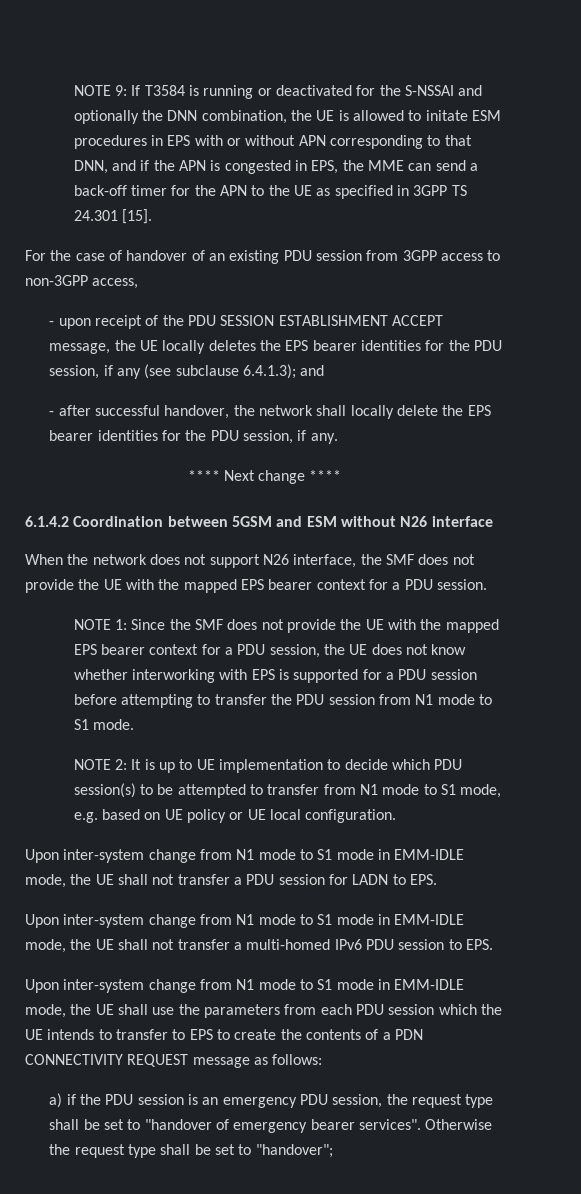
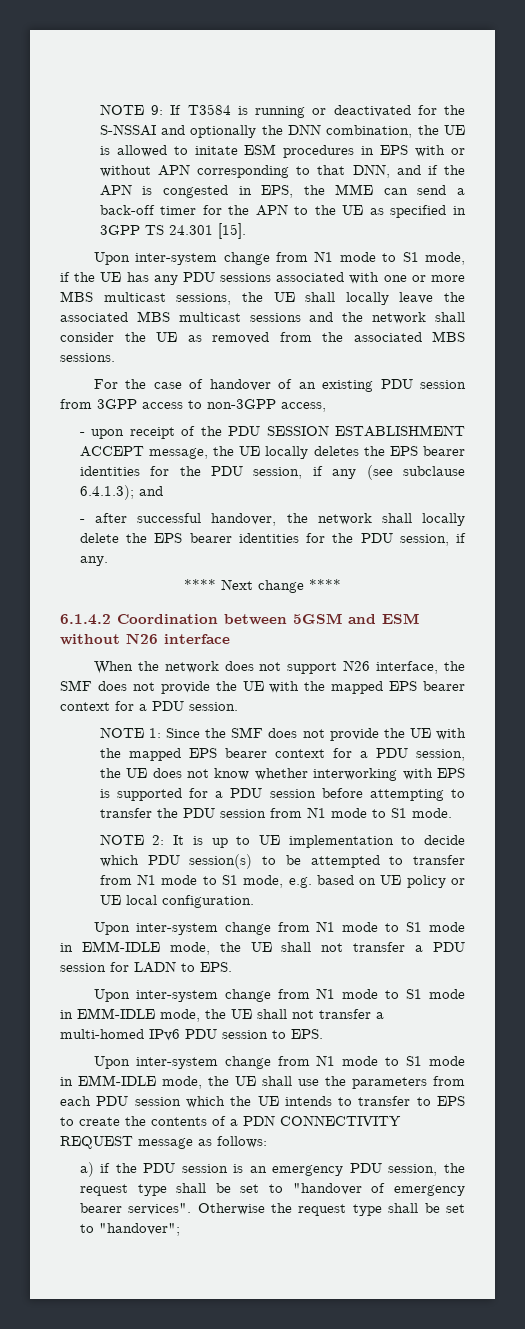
+ Upon inter-system change from N1 mode to S1 mode, if the UE has any PDU sessions associated with one or more MBS multicast sessions, the UE shall locally leave the associated MBS multicast sessions and the network shall consider the UE as removed from the associated MBS sessions.

